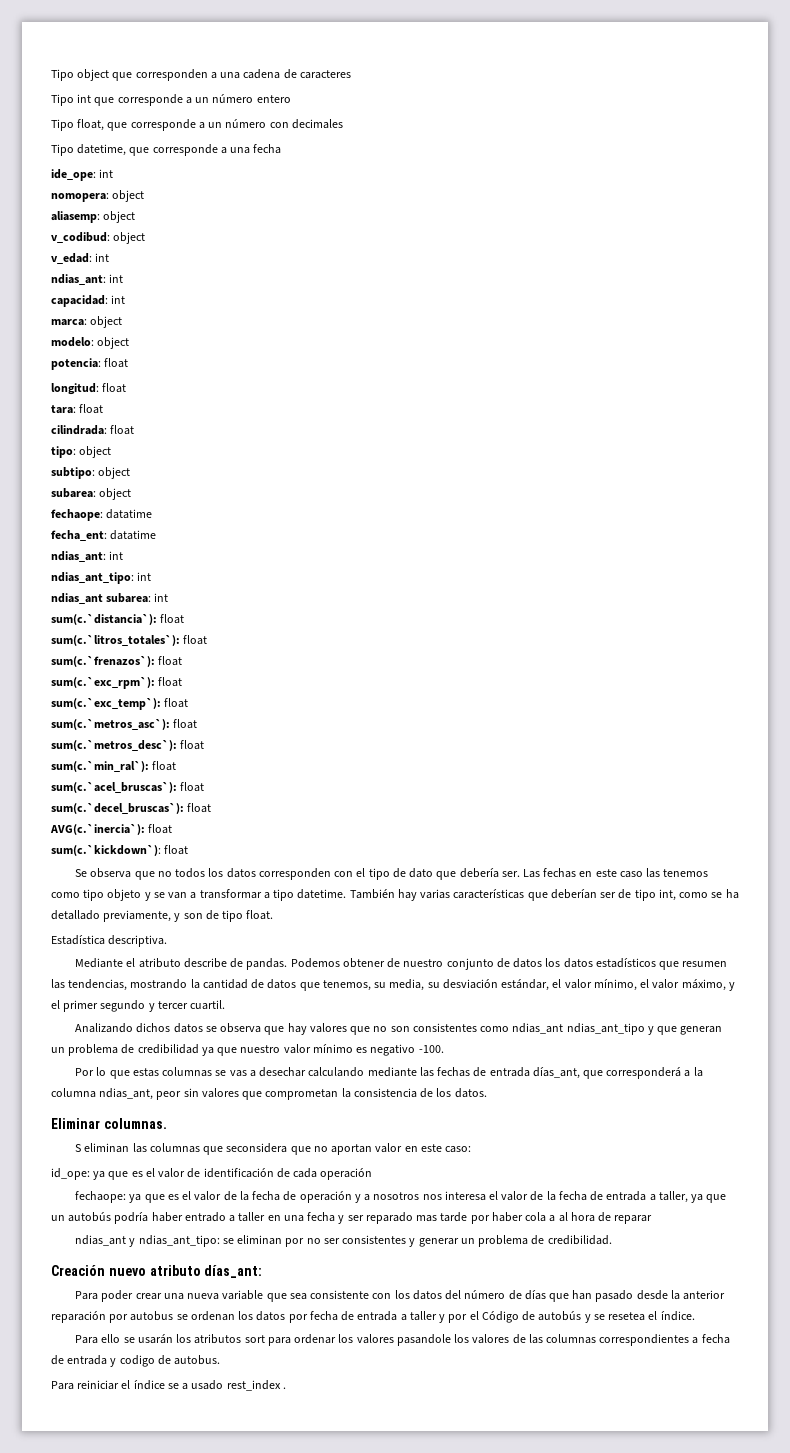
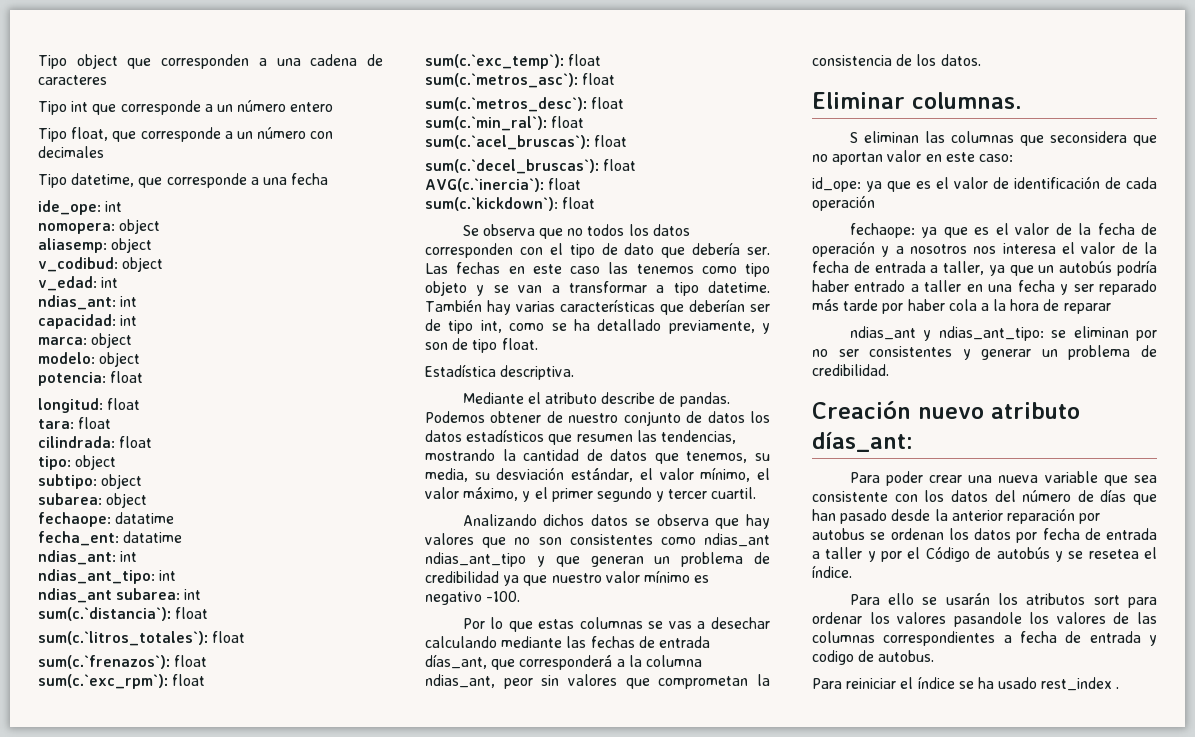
- fechaope: ya que es el valor de la fecha de operación y a nosotros nos interesa el valor de la fecha de entrada a taller, ya que un autobús podría haber entrado a taller en una fecha y ser reparado mas tarde por haber cola a al hora de reparar
+ fechaope: ya que es el valor de la fecha de operación y a nosotros nos interesa el valor de la fecha de entrada a taller, ya que un autobús podría haber entrado a taller en una fecha y ser reparado más tarde por haber cola a la hora de reparar
- Para reiniciar el índice se a usado rest_index .
+ Para reiniciar el índice se ha usado rest_index .

